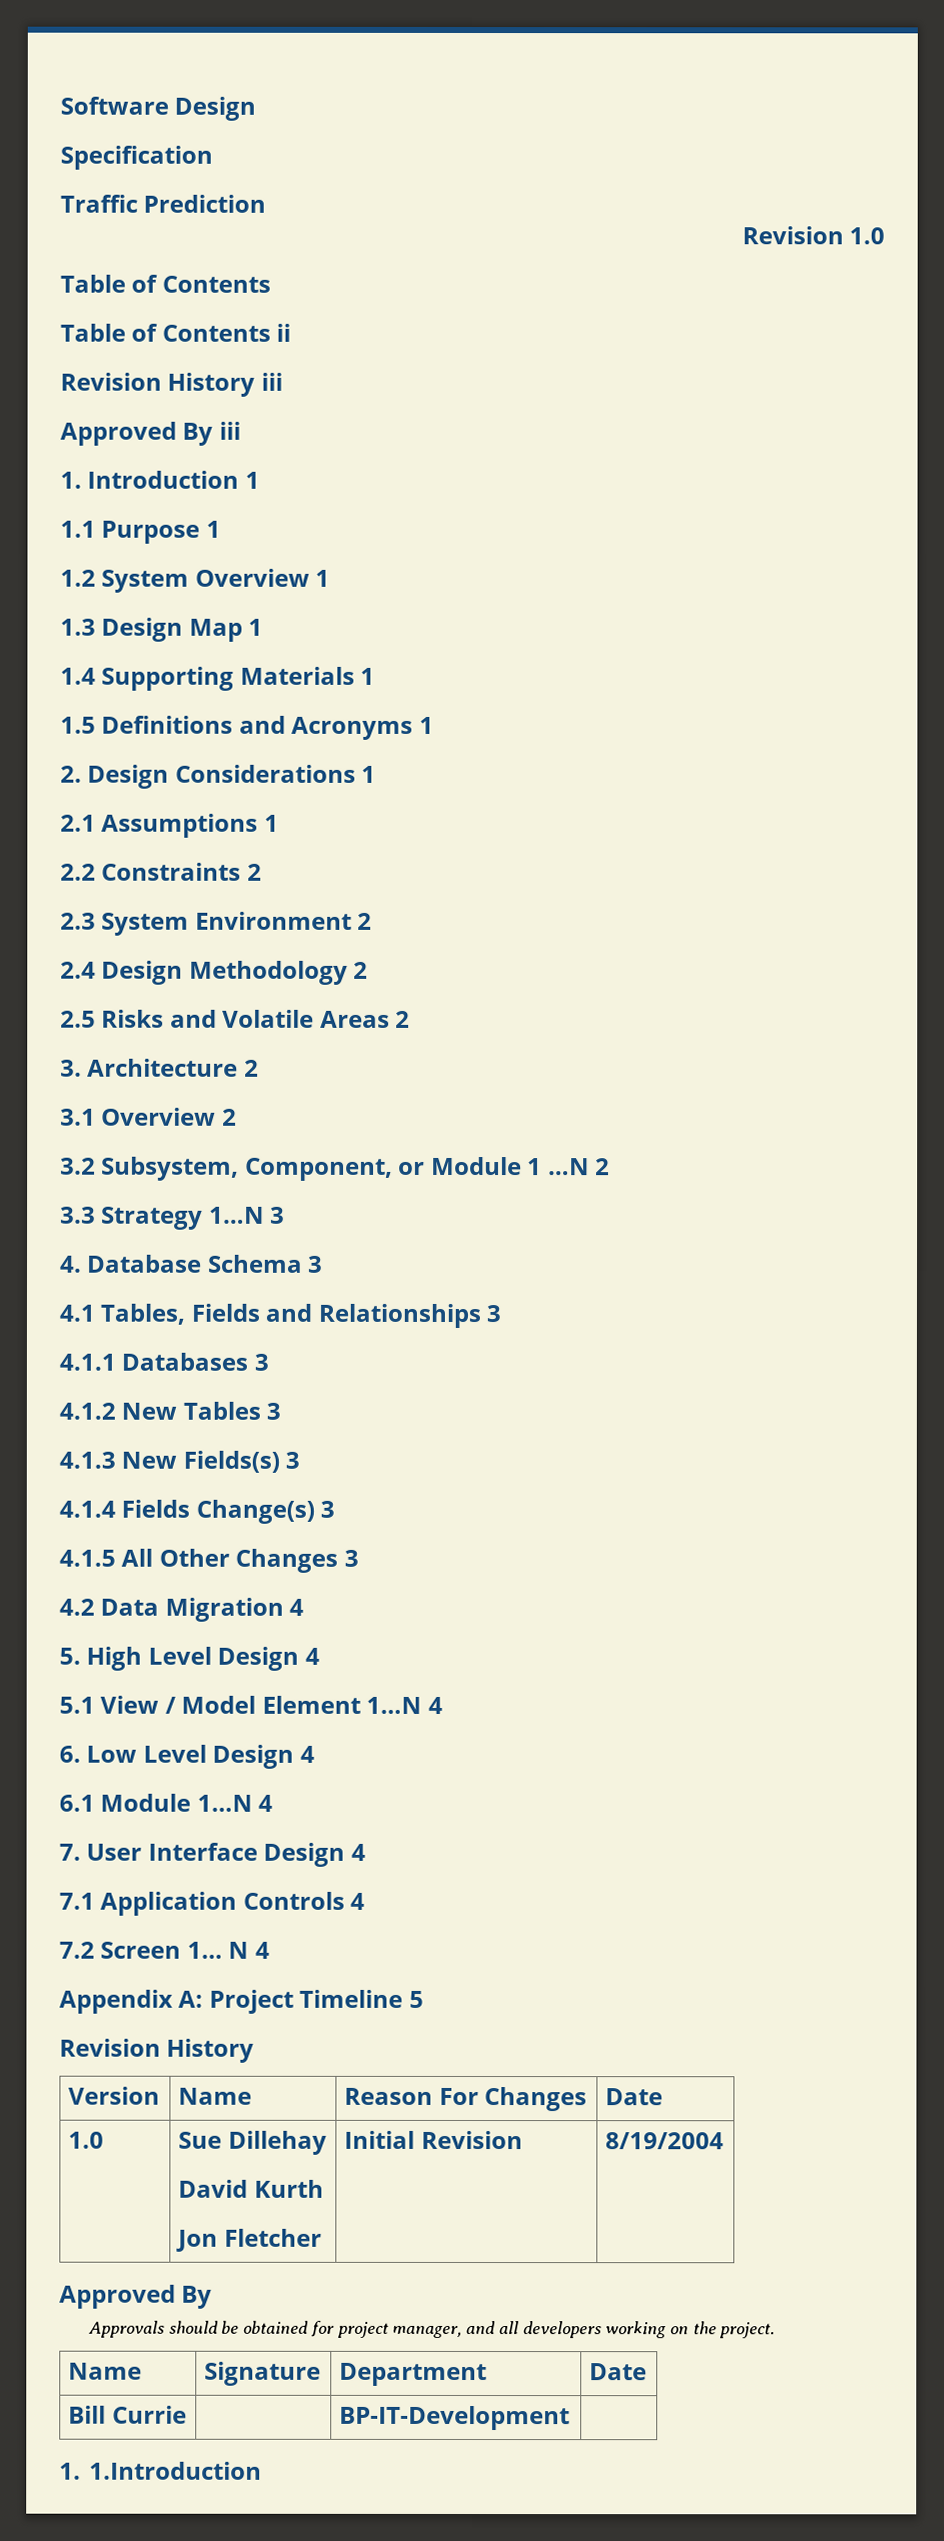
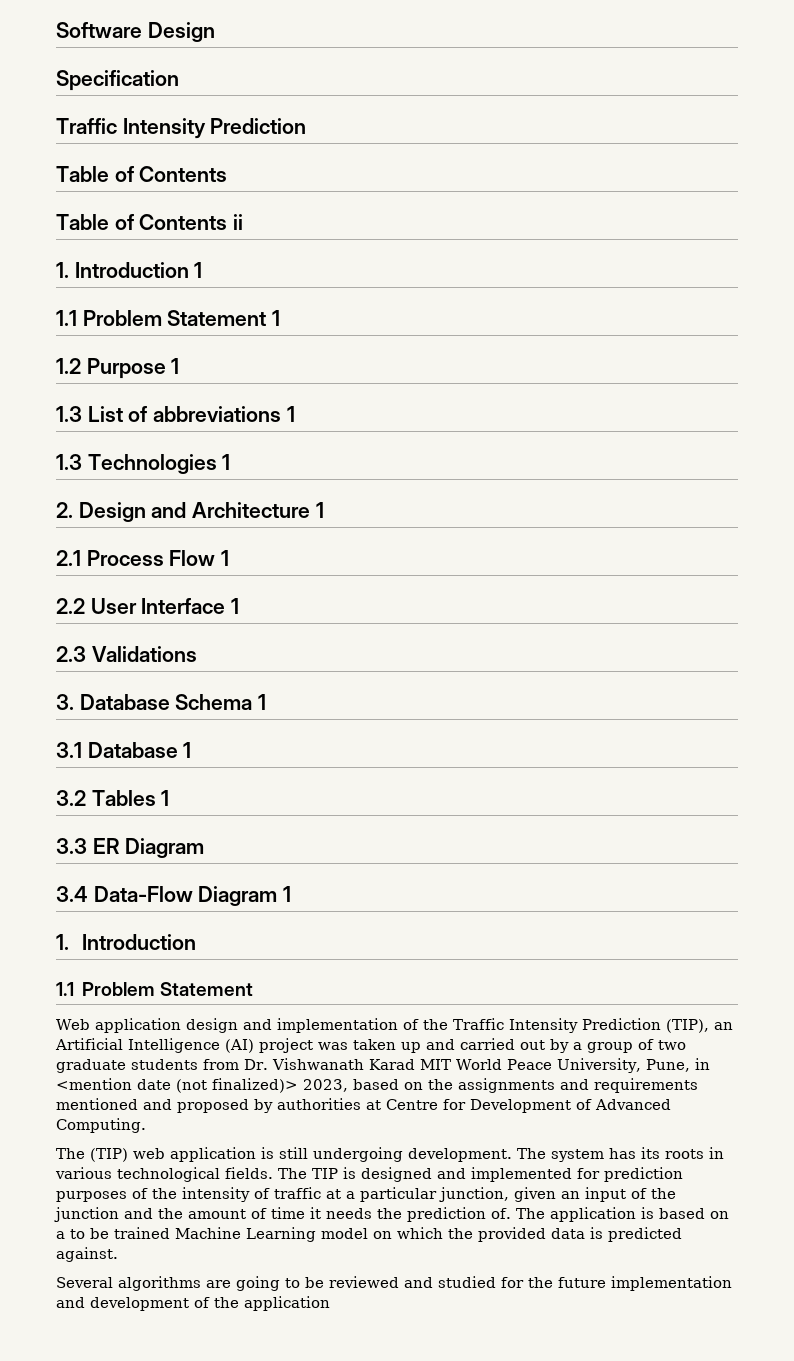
  Specification
- Traffic Prediction
- Revision 1.0
+ Traffic Intensity Prediction
- Revision History iii
- Approved By iii
  1. Introduction 1
- 1.1 Purpose 1
- 1.2 System Overview 1
- 1.3 Design Map 1
- 1.4 Supporting Materials 1
- 1.5 Definitions and Acronyms 1
+ 1.1 Problem Statement 1
+ 1.2 Purpose 1
+ 1.3 List of abbreviations 1
+ 1.3 Technologies 1
- 2. Design Considerations 1
+ 2. Design and Architecture 1
- 2.1 Assumptions 1
+ 2.1 Process Flow 1
- 2.2 Constraints 2
- 2.3 System Environment 2
- 2.4 Design Methodology 2
- 2.5 Risks and Volatile Areas 2
- 3. Architecture 2
+ 2.2 User Interface 1
+ 2.3 Validations
+ 3. Database Schema 1
- 3.1 Overview 2
+ 3.1 Database 1
- 3.2 Subsystem, Component, or Module 1 …N 2
+ 3.2 Tables 1
- 3.3 Strategy 1…N 3
- 4. Database Schema 3
- 4.1 Tables, Fields and Relationships 3
- 4.1.1 Databases 3
- 4.1.2 New Tables 3
- 4.1.3 New Fields(s) 3
- 4.1.4 Fields Change(s) 3
- 4.1.5 All Other Changes 3
- 4.2 Data Migration 4
- 5. High Level Design 4
- 5.1 View / Model Element 1…N 4
- 6. Low Level Design 4
- 6.1 Module 1…N 4
- 7. User Interface Design 4
- 7.1 Application Controls 4
- 7.2 Screen 1… N 4
- Appendix A: Project Timeline 5
- Revision History
- Version | Name | Reason For Changes | Date
- 1.0 | Sue Dillehay
- David Kurth
- Jon Fletcher | Initial Revision | 8/19/2004
- Approved By
- Approvals should be obtained for project manager, and all developers working on the project.
- Name | Signature | Department | Date
- Bill Currie | | BP-IT-Development |
- 1. 1.Introduction
+ 3.3 ER Diagram
+ 3.4 Data-Flow Diagram 1
+ 1. Introduction
+ 1.1 Problem Statement
+ Web application design and implementation of the Traffic Intensity Prediction (TIP), an Artificial Intelligence (AI) project was taken up and carried out by a group of two graduate students from Dr. Vishwanath Karad MIT World Peace University, Pune, in <mention date (not finalized)> 2023, based on the assignments and requirements mentioned and proposed by authorities at Centre for Development of Advanced Computing.
+ The (TIP) web application is still undergoing development. The system has its roots in various technological fields. The TIP is designed and implemented for prediction purposes of the intensity of traffic at a particular junction, given an input of the junction and the amount of time it needs the prediction of. The application is based on a to be trained Machine Learning model on which the provided data is predicted against.
+ Several algorithms are going to be reviewed and studied for the future implementation and development of the application

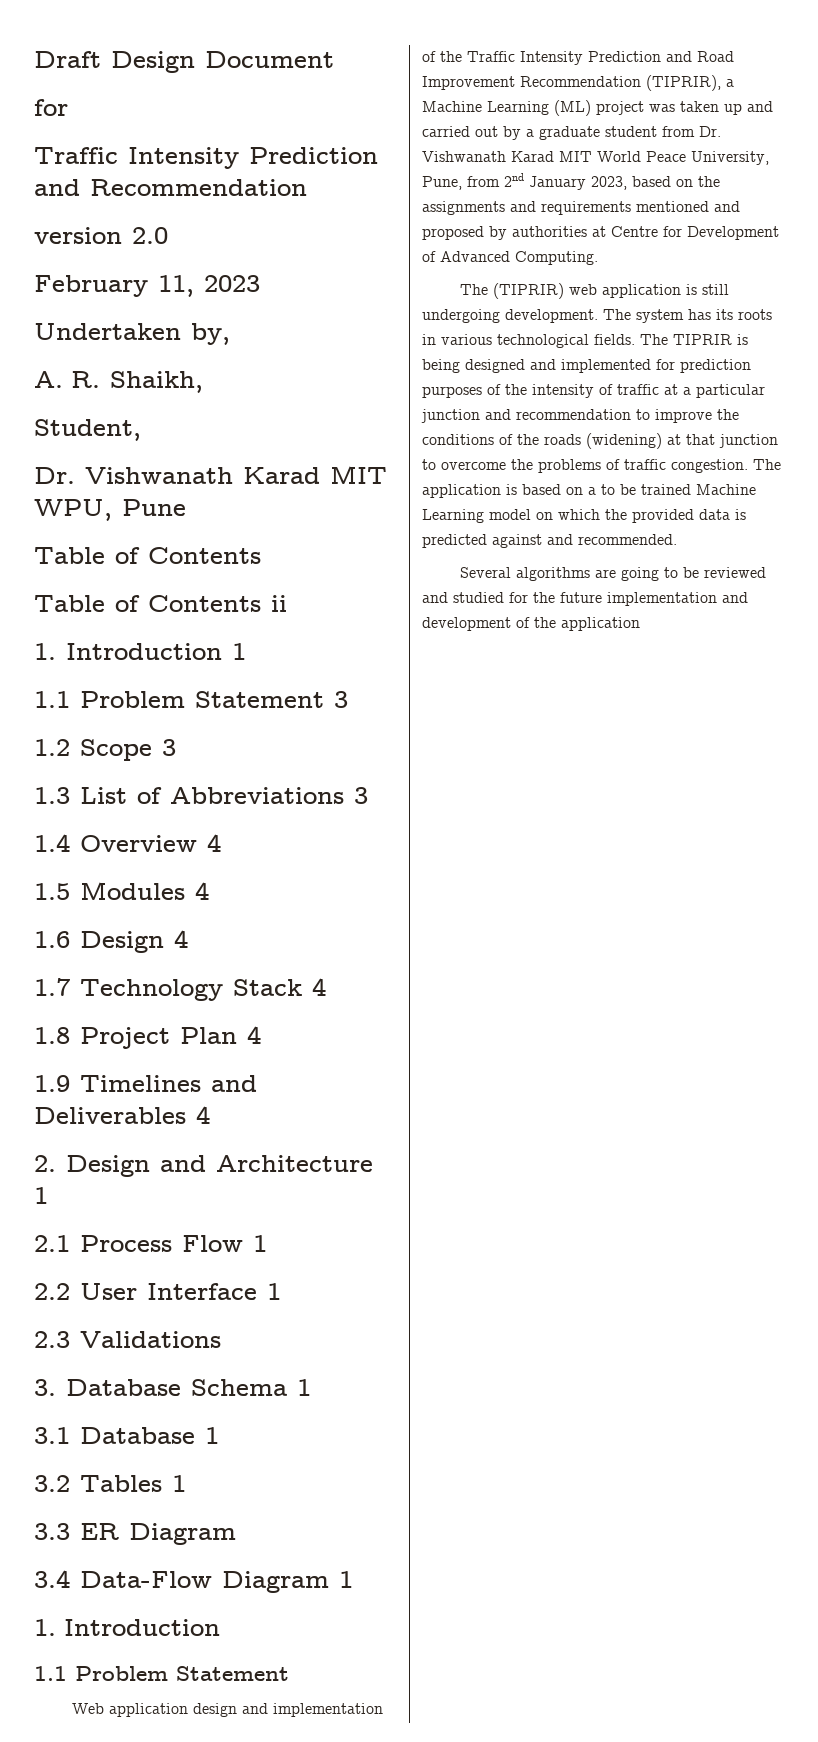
- Software Design
- Specification
- Traffic Intensity Prediction
+ Draft Design Document
+ for
+ Traffic Intensity Prediction and Recommendation
+ version 2.0
+ February 11, 2023
+ Undertaken by,
+ A. R. Shaikh,
+ Student,
+ Dr. Vishwanath Karad MIT WPU, Pune
- 1.1 Problem Statement 1
+ 1.1 Problem Statement 3
- 1.2 Purpose 1
+ 1.2 Scope 3
- 1.3 List of abbreviations 1
- 1.3 Technologies 1
+ 1.3 List of Abbreviations 3
+ 1.4 Overview 4
+ 1.5 Modules 4
+ 1.6 Design 4
+ 1.7 Technology Stack 4
+ 1.8 Project Plan 4
+ 1.9 Timelines and Deliverables 4
- Web application design and implementation of the Traffic Intensity Prediction (TIP), an Artificial Intelligence (AI) project was taken up and carried out by a group of two graduate students from Dr. Vishwanath Karad MIT World Peace University, Pune, in <mention date (not finalized)> 2023, based on the assignments and requirements mentioned and proposed by authorities at Centre for Development of Advanced Computing.
+ Web application design and implementation of the Traffic Intensity Prediction and Road Improvement Recommendation (TIPRIR), a Machine Learning (ML) project was taken up and carried out by a graduate student from Dr. Vishwanath Karad MIT World Peace University, Pune, from 2nd January 2023, based on the assignments and requirements mentioned and proposed by authorities at Centre for Development of Advanced Computing.
- The (TIP) web application is still undergoing development.
+ The (TIPRIR) web application is still undergoing development.
- The TIP is designed and implemented for prediction purposes of the intensity of traffic at a particular junction, given an input of the junction and the amount of time it needs the prediction of.
+ The TIPRIR is being designed and implemented for prediction purposes of the intensity of traffic at a particular junction and recommendation to improve the conditions of the roads (widening) at that junction to overcome the problems of traffic congestion.
- The application is based on a to be trained Machine Learning model on which the provided data is predicted against.
+ The application is based on a to be trained Machine Learning model on which the provided data is predicted against and recommended.

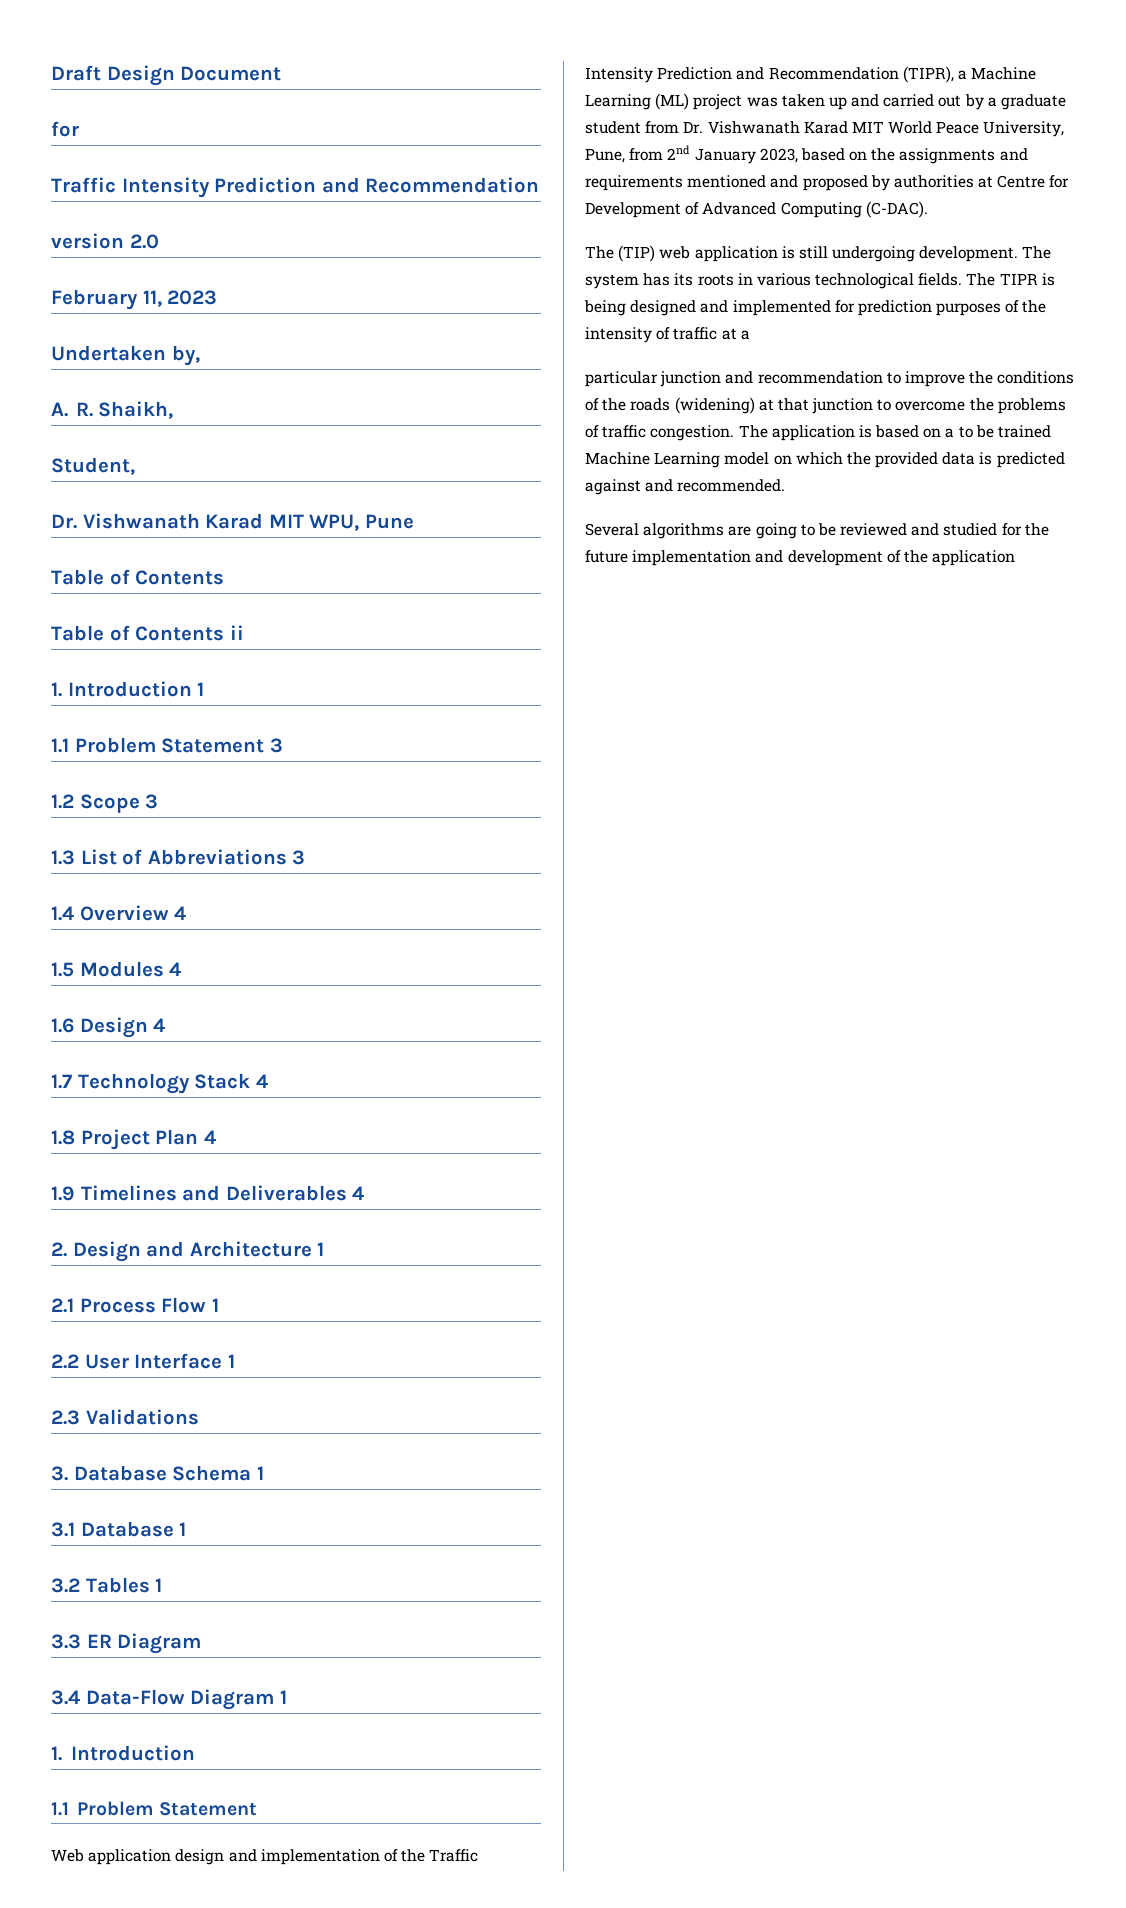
- Web application design and implementation of the Traffic Intensity Prediction and Road Improvement Recommendation (TIPRIR), a Machine Learning (ML) project was taken up and carried out by a graduate student from Dr. Vishwanath Karad MIT World Peace University, Pune, from 2nd January 2023, based on the assignments and requirements mentioned and proposed by authorities at Centre for Development of Advanced Computing.
- The (TIPRIR) web application is still undergoing development.
+ Web application design and implementation of the Traffic Intensity Prediction and Recommendation (TIPR), a Machine Learning (ML) project was taken up and carried out by a graduate student from Dr. Vishwanath Karad MIT World Peace University, Pune, from 2nd January 2023, based on the assignments and requirements mentioned and proposed by authorities at Centre for Development of Advanced Computing (C-DAC).
+ The (TIP) web application is still undergoing development.
- The TIPRIR is being designed and implemented for prediction purposes of the intensity of traffic at a particular junction and recommendation to improve the conditions of the roads (widening) at that junction to overcome the problems of traffic congestion.
+ The TIPR is being designed and implemented for prediction purposes of the intensity of traffic at a
+ particular junction and recommendation to improve the conditions of the roads (widening) at that junction to overcome the problems of traffic congestion.

